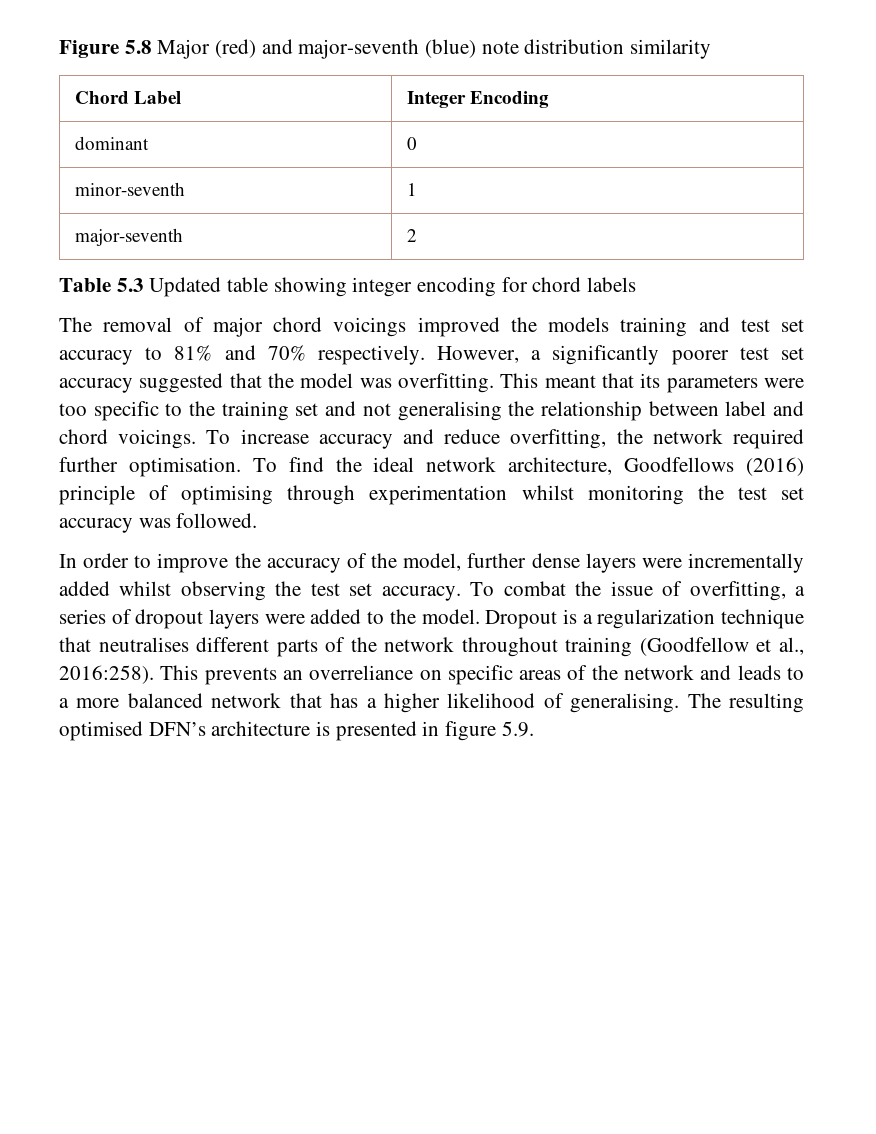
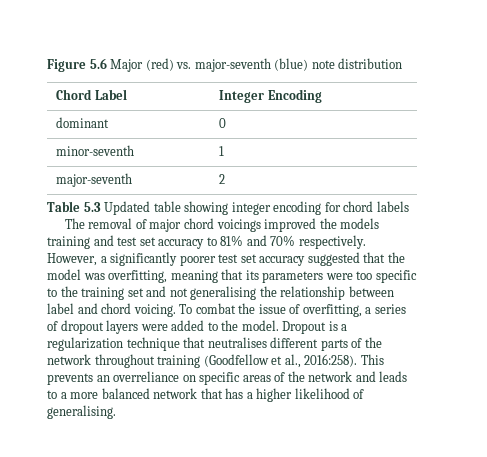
- Figure 5.8 Major (red) and major-seventh (blue) note distribution similarity
+ Figure 5.6 Major (red) vs. major-seventh (blue) note distribution
- However, a significantly poorer test set accuracy suggested that the model was overfitting. This meant that its parameters were too specific to the training set and not generalising the relationship between label and chord voicings. To increase accuracy and reduce overfitting, the network required further optimisation. To find the ideal network architecture, Goodfellows (2016) principle of optimising through experimentation whilst monitoring the test set accuracy was followed.
- In order to improve the accuracy of the model, further dense layers were incrementally added whilst observing the test set accuracy.
+ However, a significantly poorer test set accuracy suggested that the model was overfitting, meaning that its parameters were too specific to the training set and not generalising the relationship between label and chord voicing.
- The resulting optimised DFN’s architecture is presented in figure 5.9.

